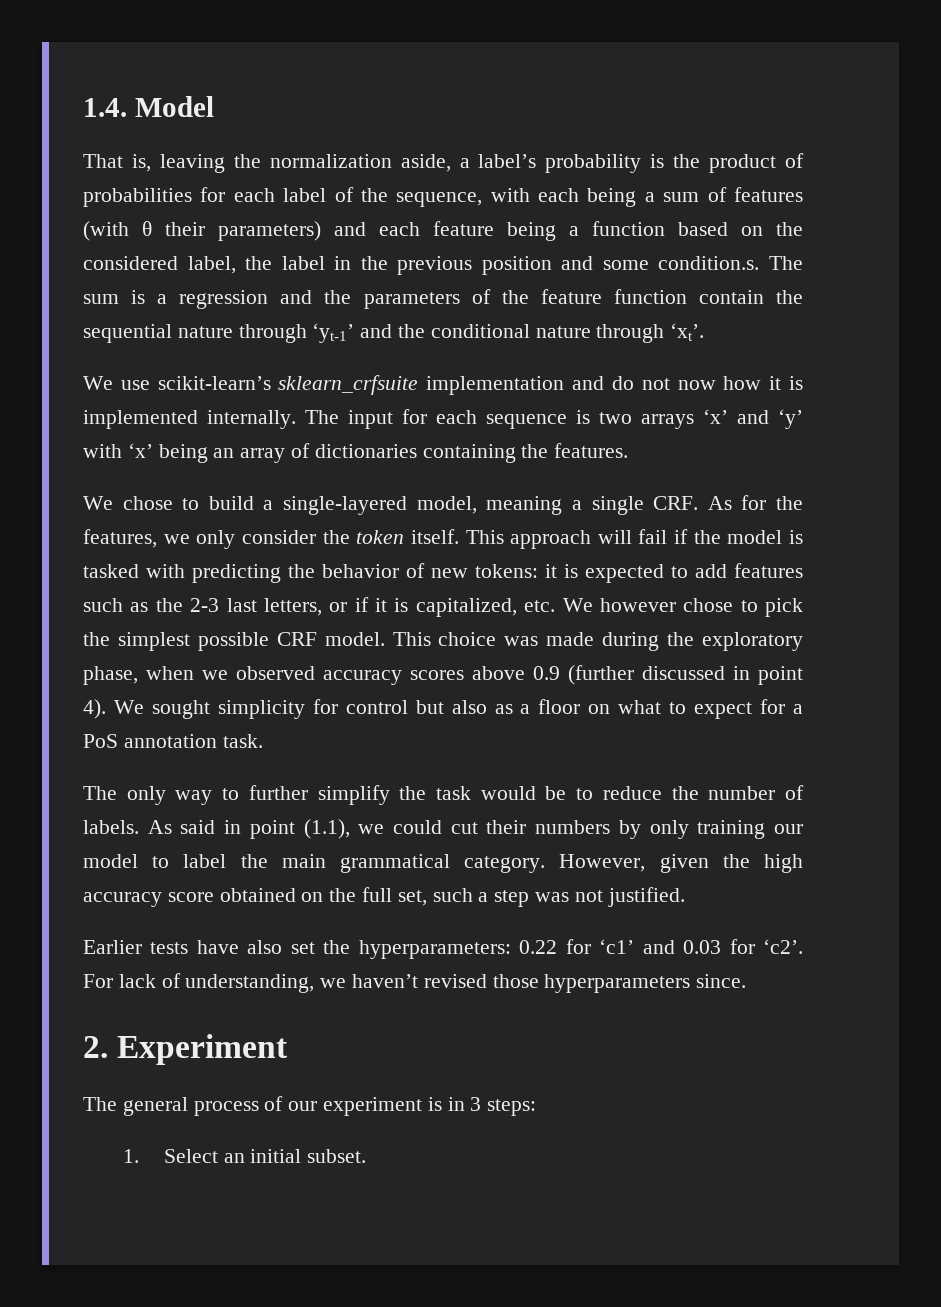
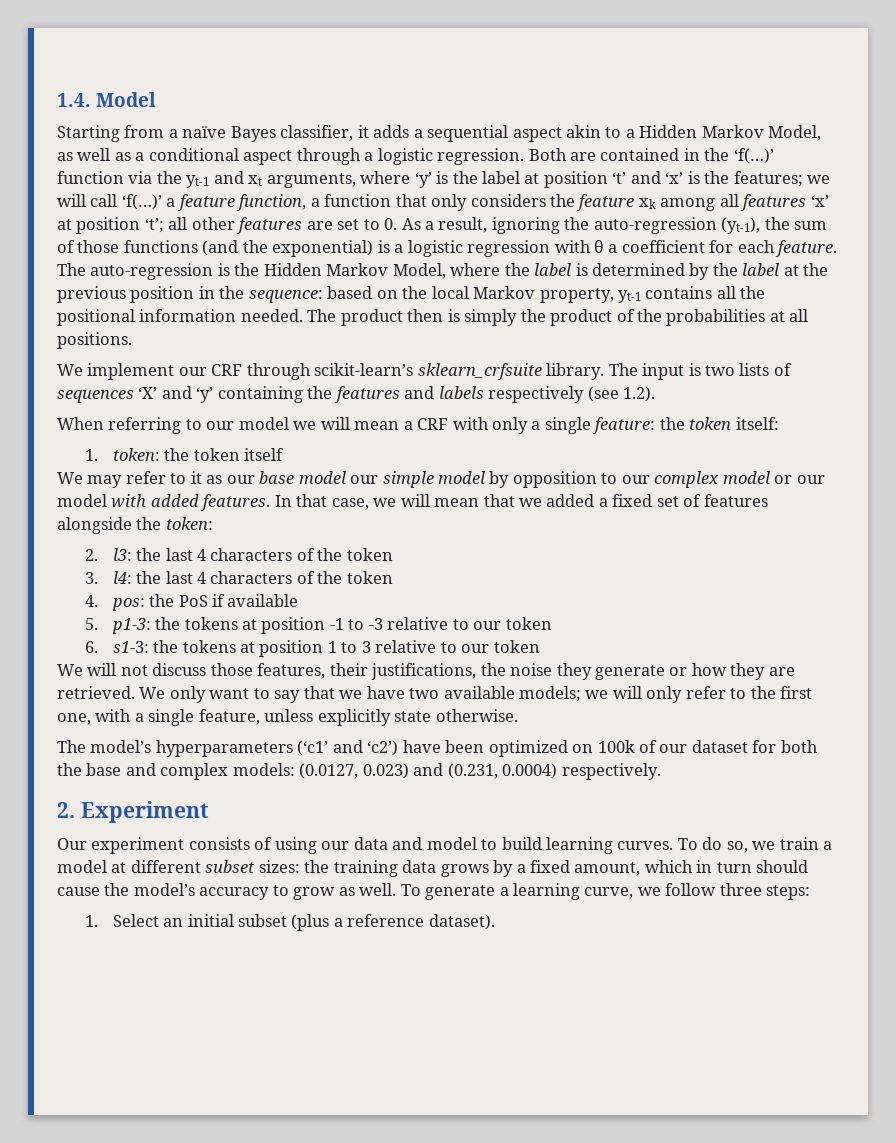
- That is, leaving the normalization aside, a label’s probability is the product of probabilities for each label of the sequence, with each being a sum of features (with θ their parameters) and each feature being a function based on the considered label, the label in the previous position and some condition.s. The sum is a regression and the parameters of the feature function contain the sequential nature through ‘yt-1’ and the conditional nature through ‘xt’.
- We use scikit-learn’s sklearn_crfsuite implementation and do not now how it is implemented internally. The input for each sequence is two arrays ‘x’ and ‘y’ with ‘x’ being an array of dictionaries containing the features.
- We chose to build a single-layered model, meaning a single CRF. As for the features, we only consider the token itself. This approach will fail if the model is tasked with predicting the behavior of new tokens: it is expected to add features such as the 2-3 last letters, or if it is capitalized, etc. We however chose to pick the simplest possible CRF model. This choice was made during the exploratory phase, when we observed accuracy scores above 0.9 (further discussed in point 4). We sought simplicity for control but also as a floor on what to expect for a PoS annotation task.
- The only way to further simplify the task would be to reduce the number of labels. As said in point (1.1), we could cut their numbers by only training our model to label the main grammatical category. However, given the high accuracy score obtained on the full set, such a step was not justified.
- Earlier tests have also set the hyperparameters: 0.22 for ‘c1’ and 0.03 for ‘c2’. For lack of understanding, we haven’t revised those hyperparameters since.
+ Starting from a naïve Bayes classifier, it adds a sequential aspect akin to a Hidden Markov Model, as well as a conditional aspect through a logistic regression. Both are contained in the ‘f(…)’ function via the yt-1 and xt arguments, where ‘y’ is the label at position ‘t’ and ‘x’ is the features; we will call ‘f(…)’ a feature function, a function that only considers the feature xk among all features ‘x’ at position ‘t’; all other features are set to 0. As a result, ignoring the auto-regression (yt-1), the sum of those functions (and the exponential) is a logistic regression with θ a coefficient for each feature. The auto-regression is the Hidden Markov Model, where the label is determined by the label at the previous position in the sequence: based on the local Markov property, yt-1 contains all the positional information needed. The product then is simply the product of the probabilities at all positions.
+ We implement our CRF through scikit-learn’s sklearn_crfsuite library. The input is two lists of sequences ‘X’ and ‘y’ containing the features and labels respectively (see 1.2).
+ When referring to our model we will mean a CRF with only a single feature: the token itself:
+ 1. token: the token itself
+ We may refer to it as our base model our simple model by opposition to our complex model or our model with added features. In that case, we will mean that we added a fixed set of features alongside the token:
+ 2. l3: the last 4 characters of the token
+ 3. l4: the last 4 characters of the token
+ 4. pos: the PoS if available
+ 5. p1-3: the tokens at position -1 to -3 relative to our token
+ 6. s1-3: the tokens at position 1 to 3 relative to our token
+ We will not discuss those features, their justifications, the noise they generate or how they are retrieved. We only want to say that we have two available models; we will only refer to the first one, with a single feature, unless explicitly state otherwise.
+ The model’s hyperparameters (‘c1’ and ‘c2’) have been optimized on 100k of our dataset for both the base and complex models: (0.0127, 0.023) and (0.231, 0.0004) respectively.
  2. Experiment
- The general process of our experiment is in 3 steps:
+ Our experiment consists of using our data and model to build learning curves. To do so, we train a model at different subset sizes: the training data grows by a fixed amount, which in turn should cause the model’s accuracy to grow as well. To generate a learning curve, we follow three steps:
- 1. Select an initial subset.
+ 1. Select an initial subset (plus a reference dataset).

